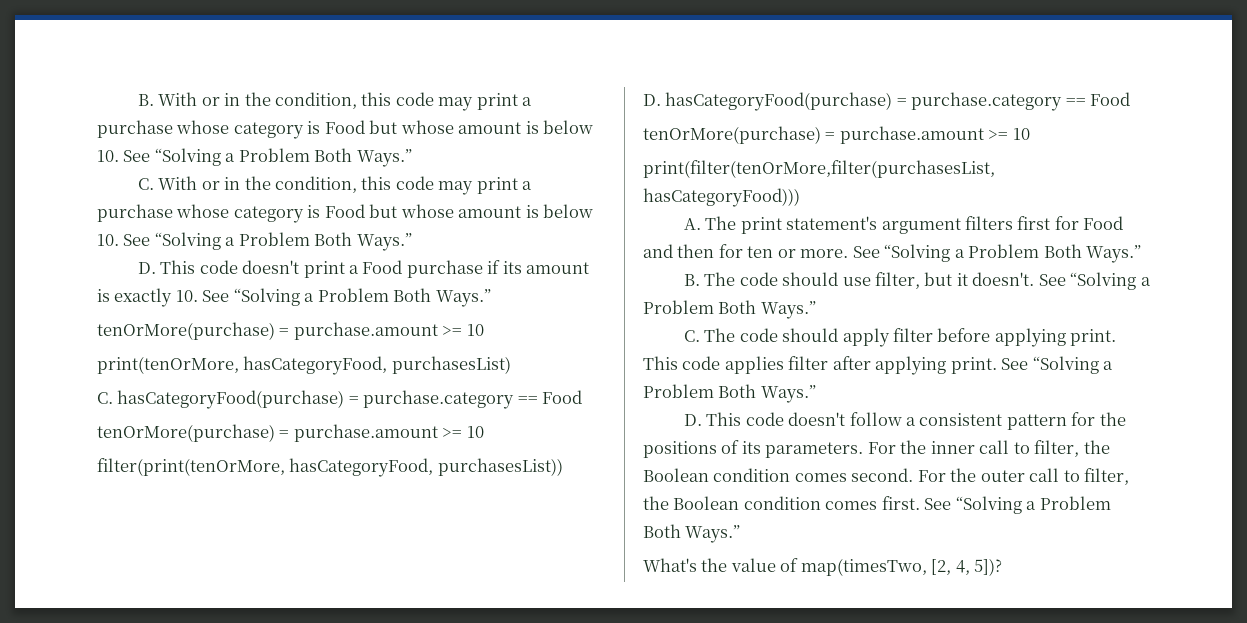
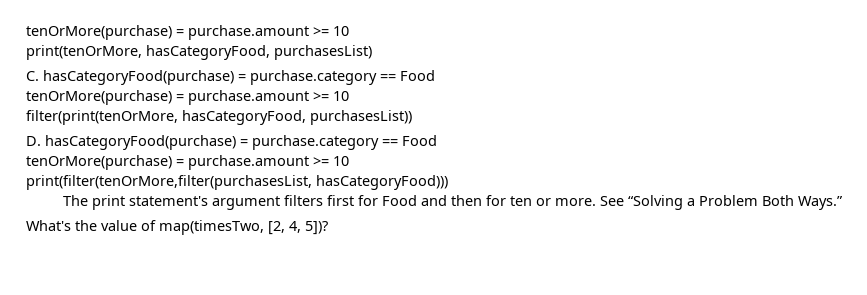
- B. With or in the condition, this code may print a purchase whose category is Food but whose amount is below 10. See “Solving a Problem Both Ways.”
- C. With or in the condition, this code may print a purchase whose category is Food but whose amount is below 10. See “Solving a Problem Both Ways.”
- D. This code doesn't print a Food purchase if its amount is exactly 10. See “Solving a Problem Both Ways.”
- A. The print statement's argument filters first for Food and then for ten or more.
+ The print statement's argument filters first for Food and then for ten or more.
- B. The code should use filter, but it doesn't. See “Solving a Problem Both Ways.”
- C. The code should apply filter before applying print. This code applies filter after applying print. See “Solving a Problem Both Ways.”
- D. This code doesn't follow a consistent pattern for the positions of its parameters. For the inner call to filter, the Boolean condition comes second. For the outer call to filter, the Boolean condition comes first. See “Solving a Problem Both Ways.”

